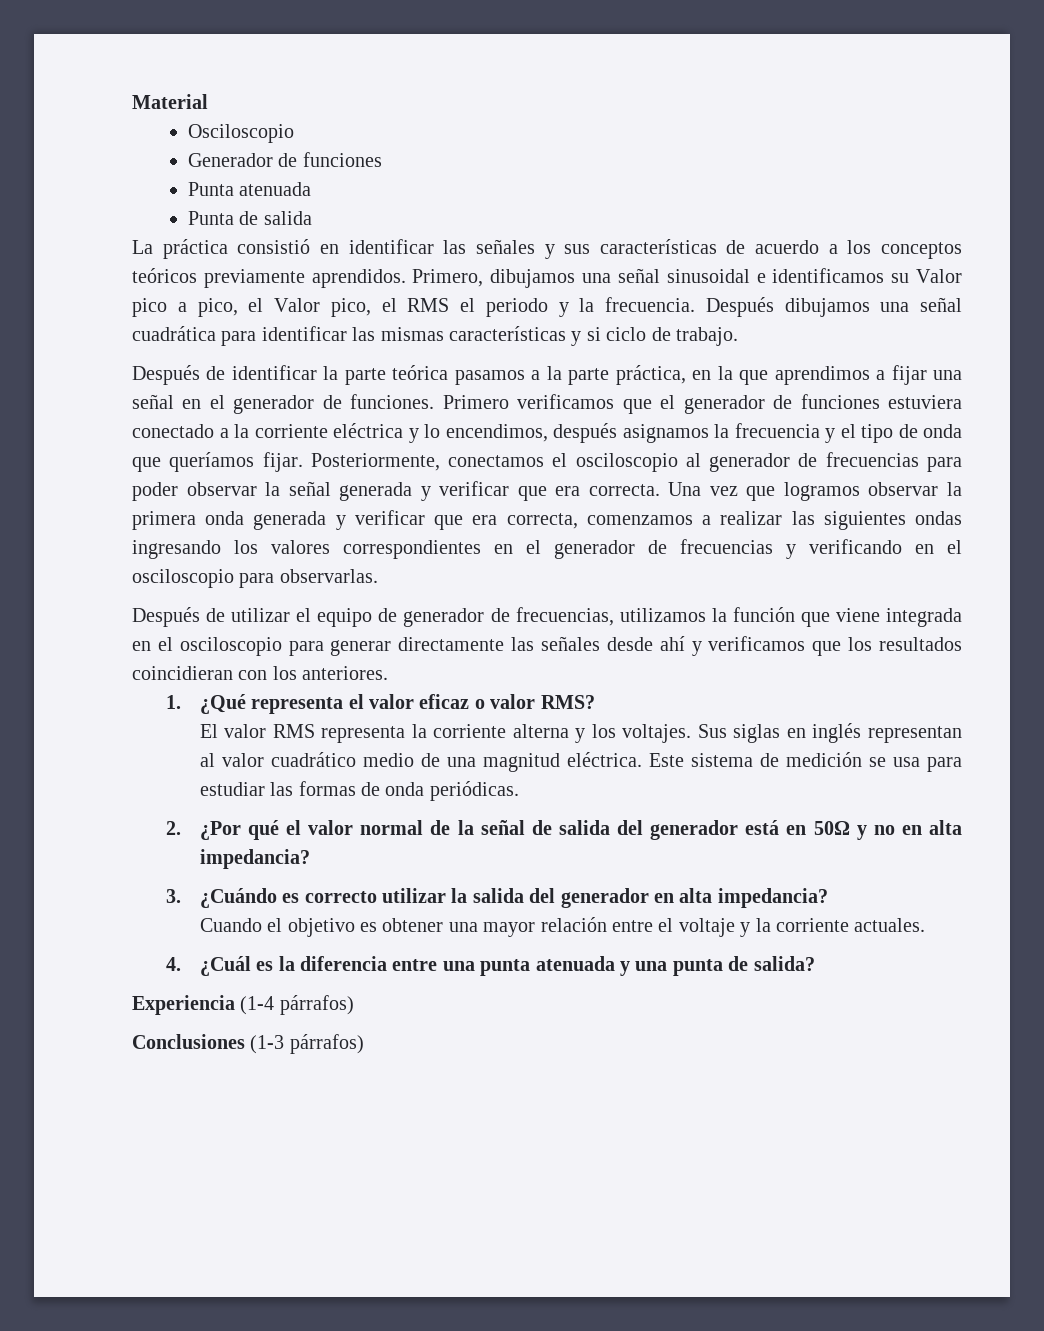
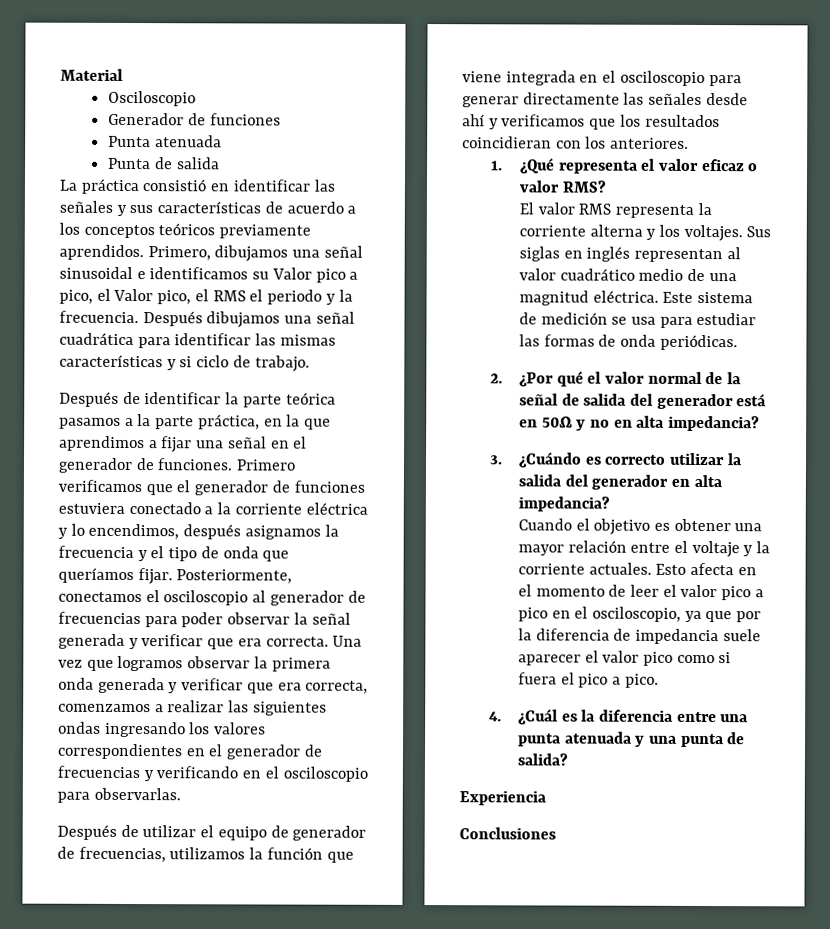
+ Esto afecta en el momento de leer el valor pico a pico en el osciloscopio, ya que por la diferencia de impedancia suele aparecer el valor pico como si fuera el pico a pico.
- Experiencia (1-4 párrafos)
+ Experiencia
- Conclusiones (1-3 párrafos)
+ Conclusiones

